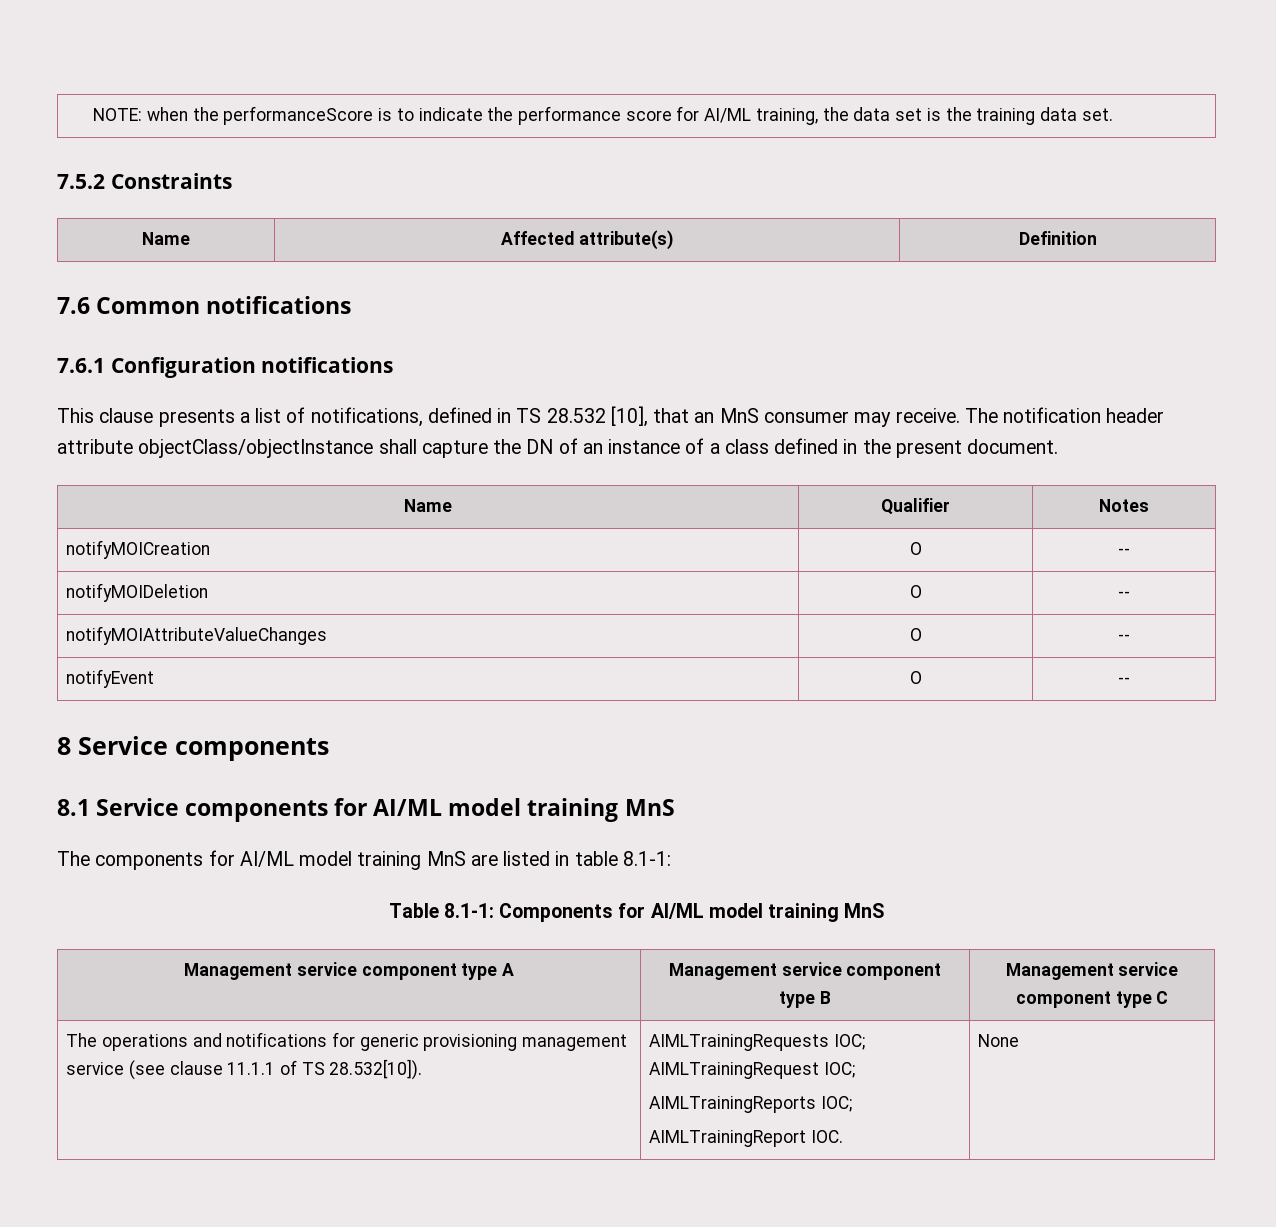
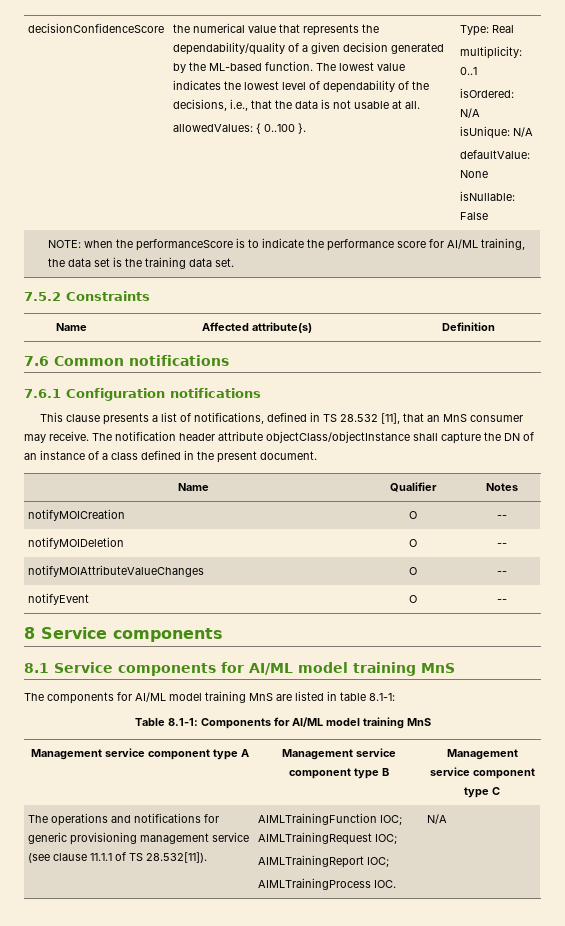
+ decisionConfidenceScore | the numerical value that represents the dependability/quality of a given decision generated by the ML-based function. The lowest value indicates the lowest level of dependability of the decisions, i.e., that the data is not usable at all.
+ allowedValues: { 0..100 }. | Type: Real
+ multiplicity: 0..1
+ isOrdered: N/A
+ isUnique: N/A
+ defaultValue: None
+ isNullable: False
- This clause presents a list of notifications, defined in TS 28.532 [10], that an MnS consumer may receive.
+ This clause presents a list of notifications, defined in TS 28.532 [11], that an MnS consumer may receive.
- The operations and notifications for generic provisioning management service (see clause 11.1.1 of TS 28.532[10]). | AIMLTrainingRequests IOC; AIMLTrainingRequest IOC;
- AIMLTrainingReports IOC;
- AIMLTrainingReport IOC. | None
+ The operations and notifications for generic provisioning management service (see clause 11.1.1 of TS 28.532[11]). | AIMLTrainingFunction IOC; AIMLTrainingRequest IOC;
+ AIMLTrainingReport IOC;
+ AIMLTrainingProcess IOC. | N/A

